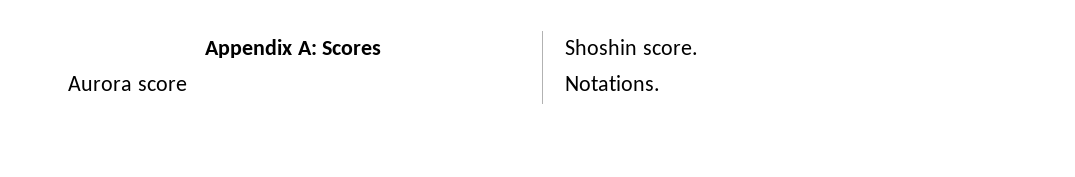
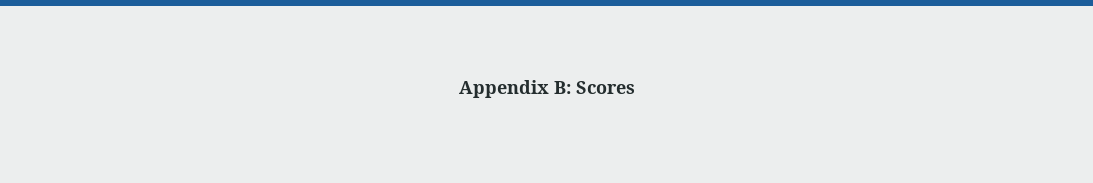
- Appendix A: Scores
+ Appendix B: Scores
- Aurora score
- Shoshin score.
- Notations.

